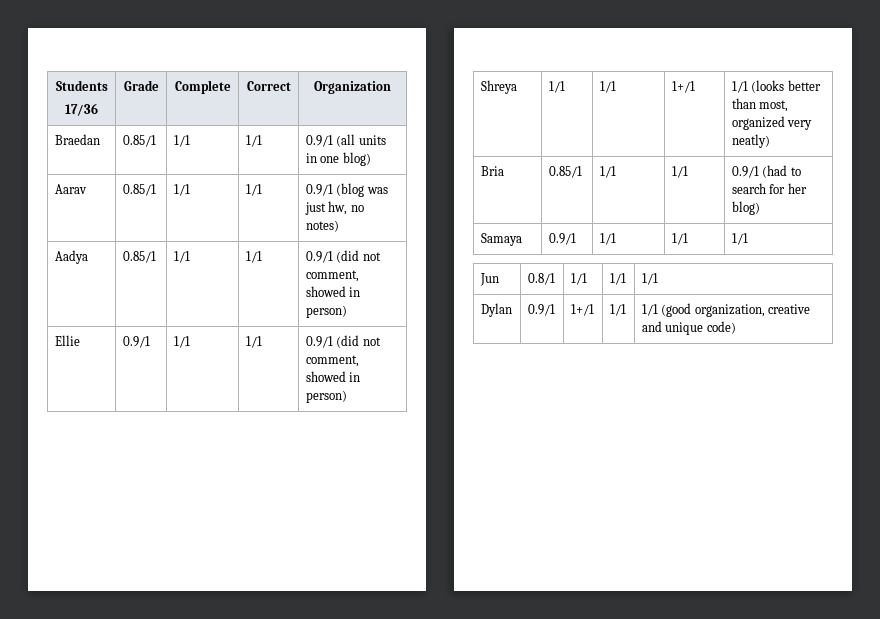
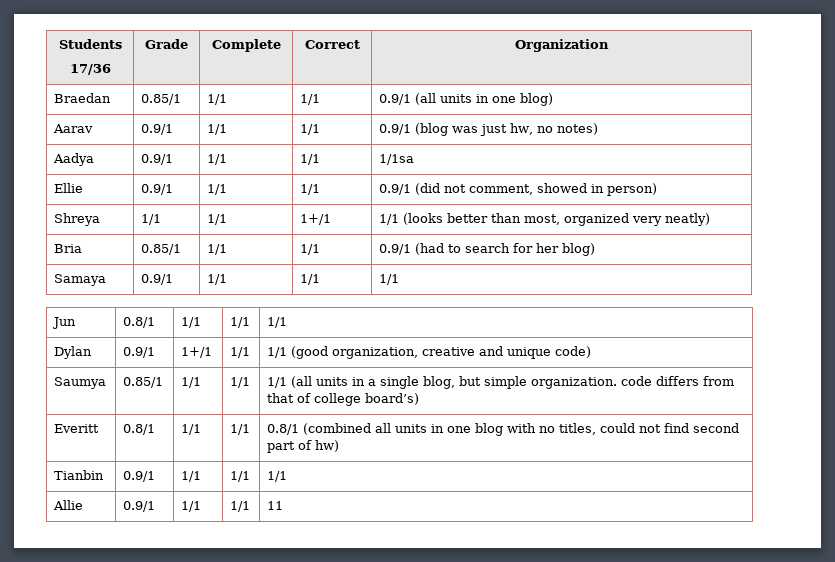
- Aarav | 0.85/1 | 1/1 | 1/1 | 0.9/1 (blog was just hw, no notes)
+ Aarav | 0.9/1 | 1/1 | 1/1 | 0.9/1 (blog was just hw, no notes)
- Aadya | 0.85/1 | 1/1 | 1/1 | 0.9/1 (did not comment, showed in person)
+ Aadya | 0.9/1 | 1/1 | 1/1 | 1/1sa
+ Saumya | 0.85/1 | 1/1 | 1/1 | 1/1 (all units in a single blog, but simple organization. code differs from that of college board’s)
+ Everitt | 0.8/1 | 1/1 | 1/1 | 0.8/1 (combined all units in one blog with no titles, could not find second part of hw)
+ Tianbin | 0.9/1 | 1/1 | 1/1 | 1/1
+ Allie | 0.9/1 | 1/1 | 1/1 | 11

